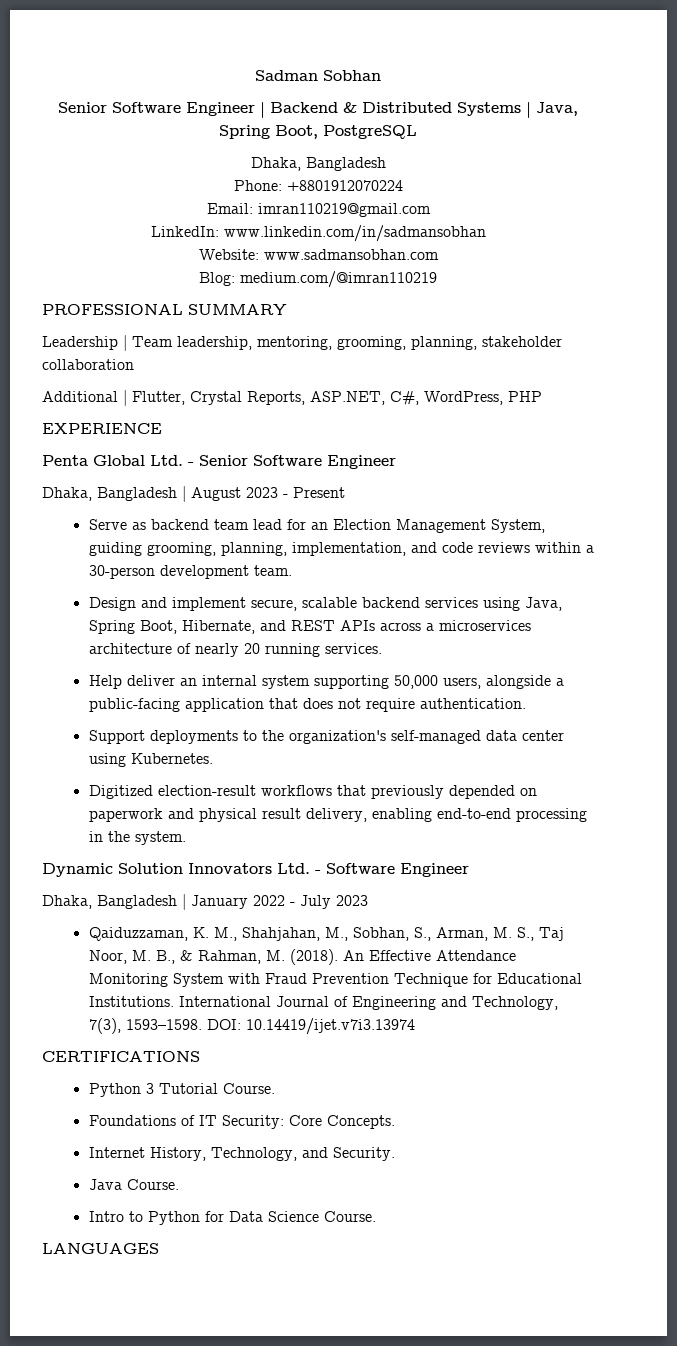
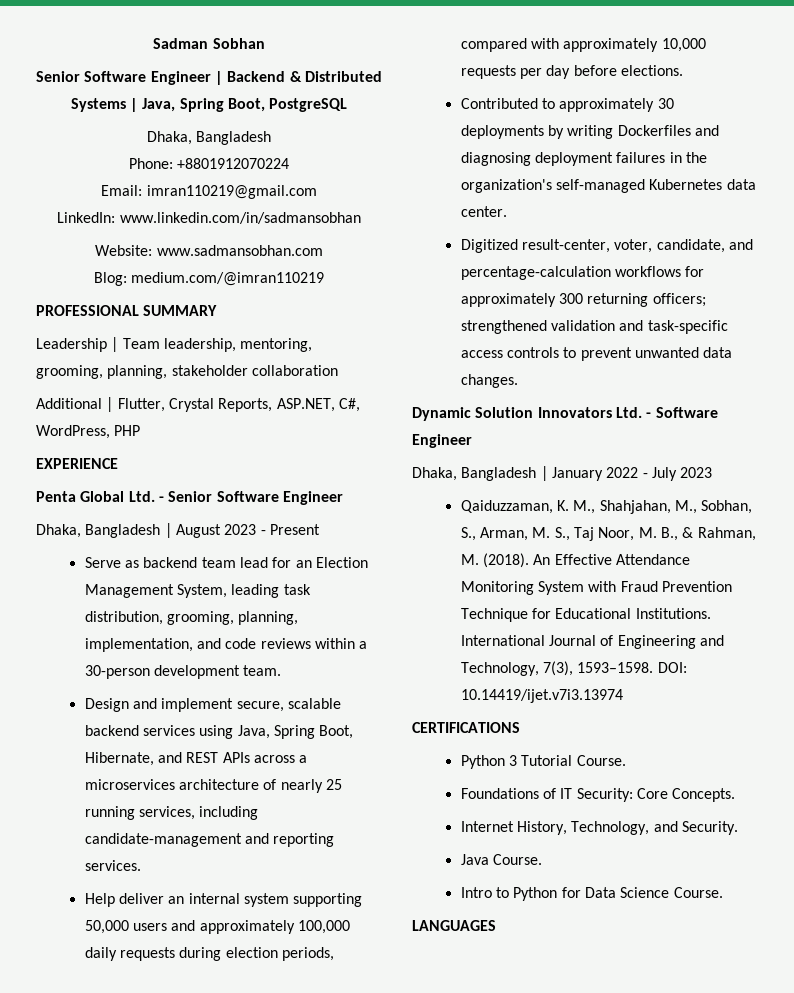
- Serve as backend team lead for an Election Management System, guiding grooming, planning, implementation, and code reviews within a 30-person development team.
+ Serve as backend team lead for an Election Management System, leading task distribution, grooming, planning, implementation, and code reviews within a 30-person development team.
- Design and implement secure, scalable backend services using Java, Spring Boot, Hibernate, and REST APIs across a microservices architecture of nearly 20 running services.
+ Design and implement secure, scalable backend services using Java, Spring Boot, Hibernate, and REST APIs across a microservices architecture of nearly 25 running services, including candidate-management and reporting services.
- Help deliver an internal system supporting 50,000 users, alongside a public-facing application that does not require authentication.
- Support deployments to the organization's self-managed data center using Kubernetes.
- Digitized election-result workflows that previously depended on paperwork and physical result delivery, enabling end-to-end processing in the system.
+ Help deliver an internal system supporting 50,000 users and approximately 100,000 daily requests during election periods, compared with approximately 10,000 requests per day before elections.
+ Contributed to approximately 30 deployments by writing Dockerfiles and diagnosing deployment failures in the organization's self-managed Kubernetes data center.
+ Digitized result-center, voter, candidate, and percentage-calculation workflows for approximately 300 returning officers; strengthened validation and task-specific access controls to prevent unwanted data changes.

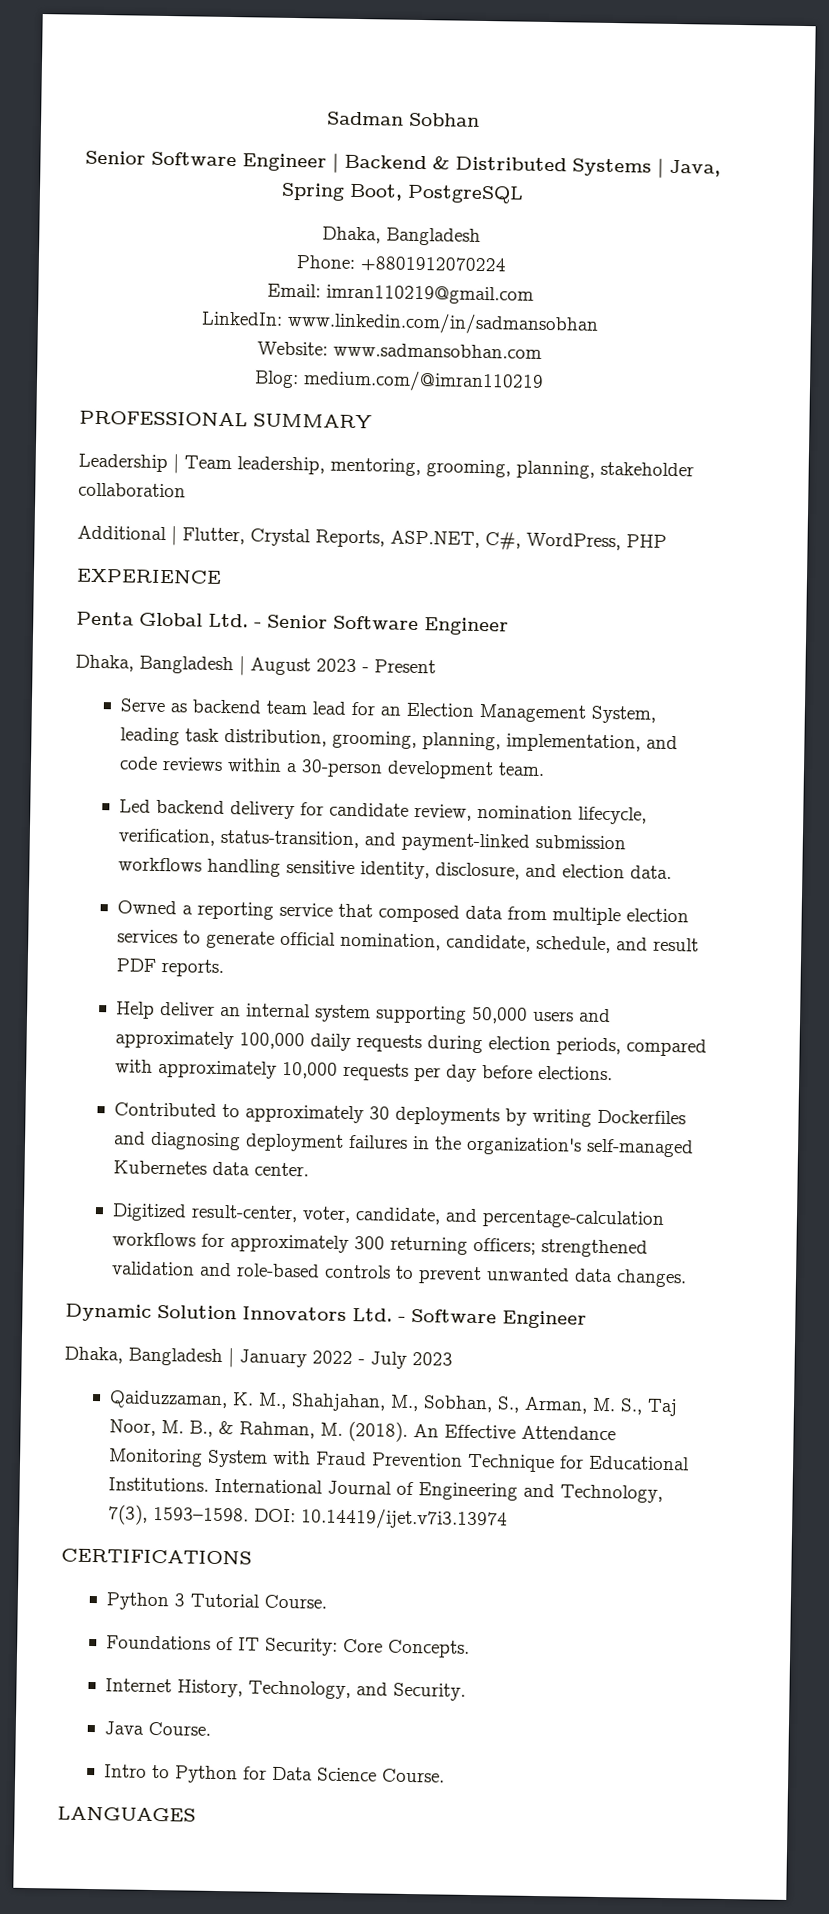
- Design and implement secure, scalable backend services using Java, Spring Boot, Hibernate, and REST APIs across a microservices architecture of nearly 25 running services, including candidate-management and reporting services.
+ Led backend delivery for candidate review, nomination lifecycle, verification, status-transition, and payment-linked submission workflows handling sensitive identity, disclosure, and election data.
+ Owned a reporting service that composed data from multiple election services to generate official nomination, candidate, schedule, and result PDF reports.
- Digitized result-center, voter, candidate, and percentage-calculation workflows for approximately 300 returning officers; strengthened validation and task-specific access controls to prevent unwanted data changes.
+ Digitized result-center, voter, candidate, and percentage-calculation workflows for approximately 300 returning officers; strengthened validation and role-based controls to prevent unwanted data changes.

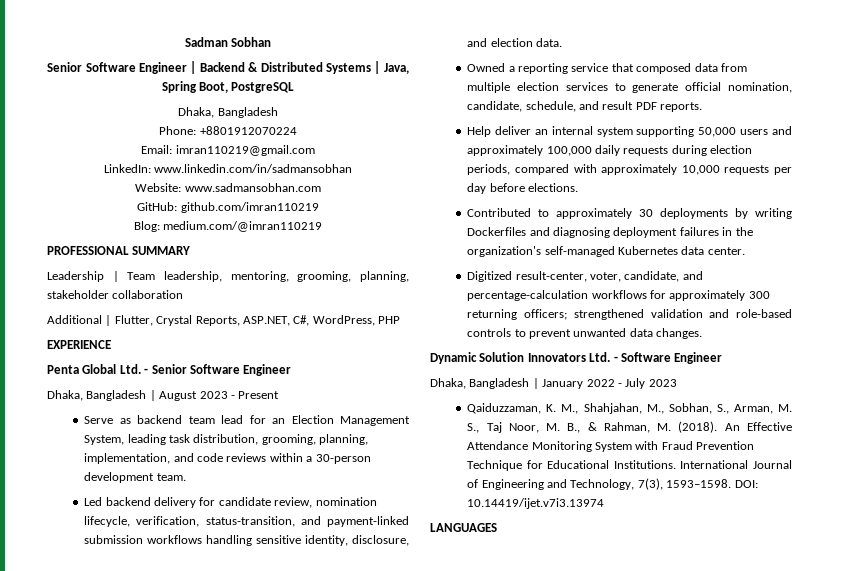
+ GitHub: github.com/imran110219
- CERTIFICATIONS
- Python 3 Tutorial Course.
- Foundations of IT Security: Core Concepts.
- Internet History, Technology, and Security.
- Java Course.
- Intro to Python for Data Science Course.

